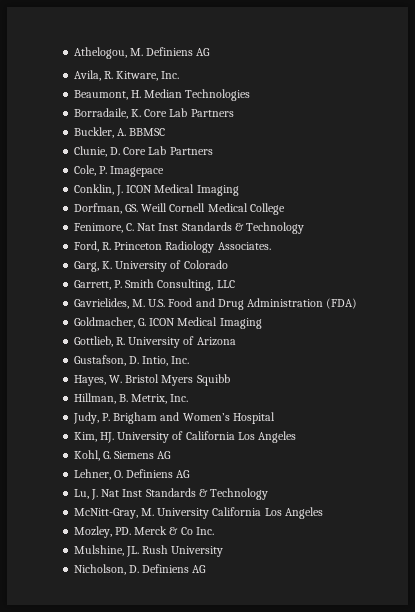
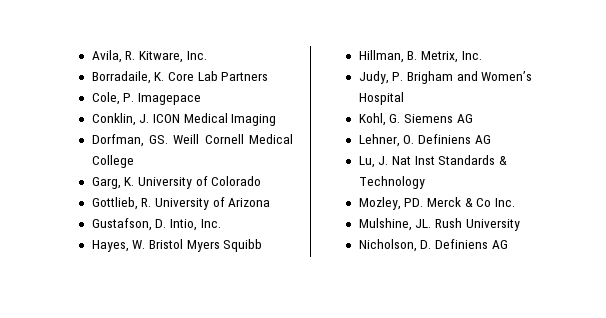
- Athelogou, M. Definiens AG
- Beaumont, H. Median Technologies
- Buckler, A. BBMSC
- Clunie, D. Core Lab Partners
- Fenimore, C. Nat Inst Standards & Technology
- Ford, R. Princeton Radiology Associates.
- Garrett, P. Smith Consulting, LLC
- Gavrielides, M. U.S. Food and Drug Administration (FDA)
- Goldmacher, G. ICON Medical Imaging
- Kim, HJ. University of California Los Angeles
- McNitt-Gray, M. University California Los Angeles

